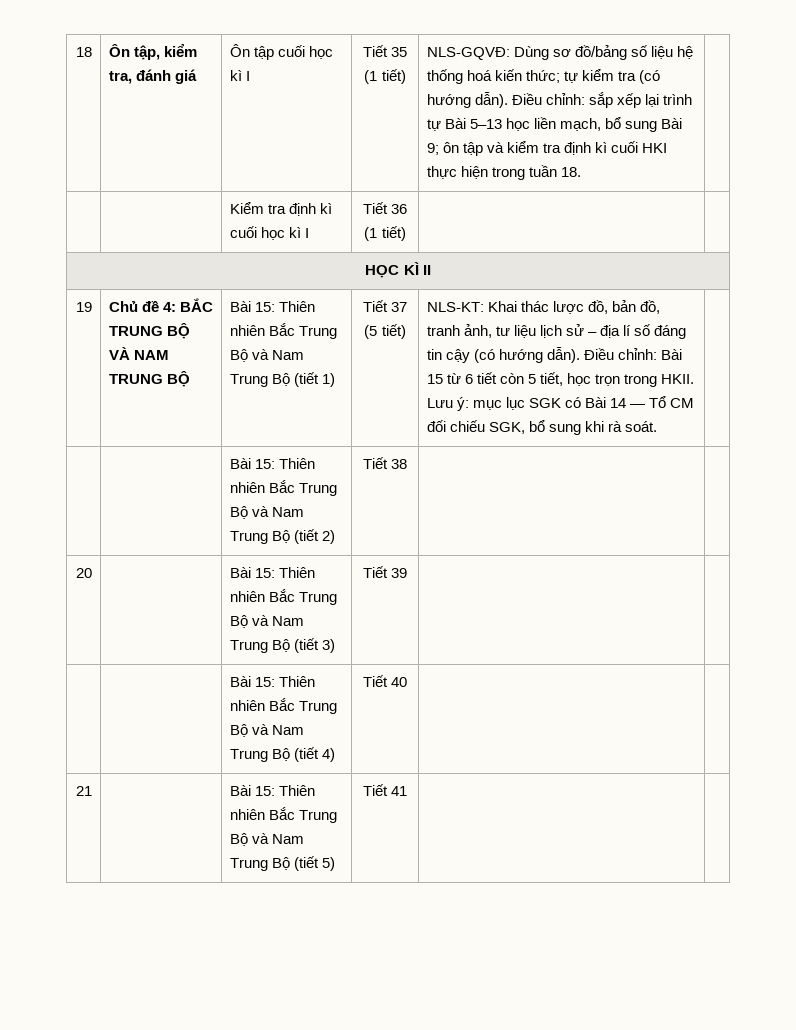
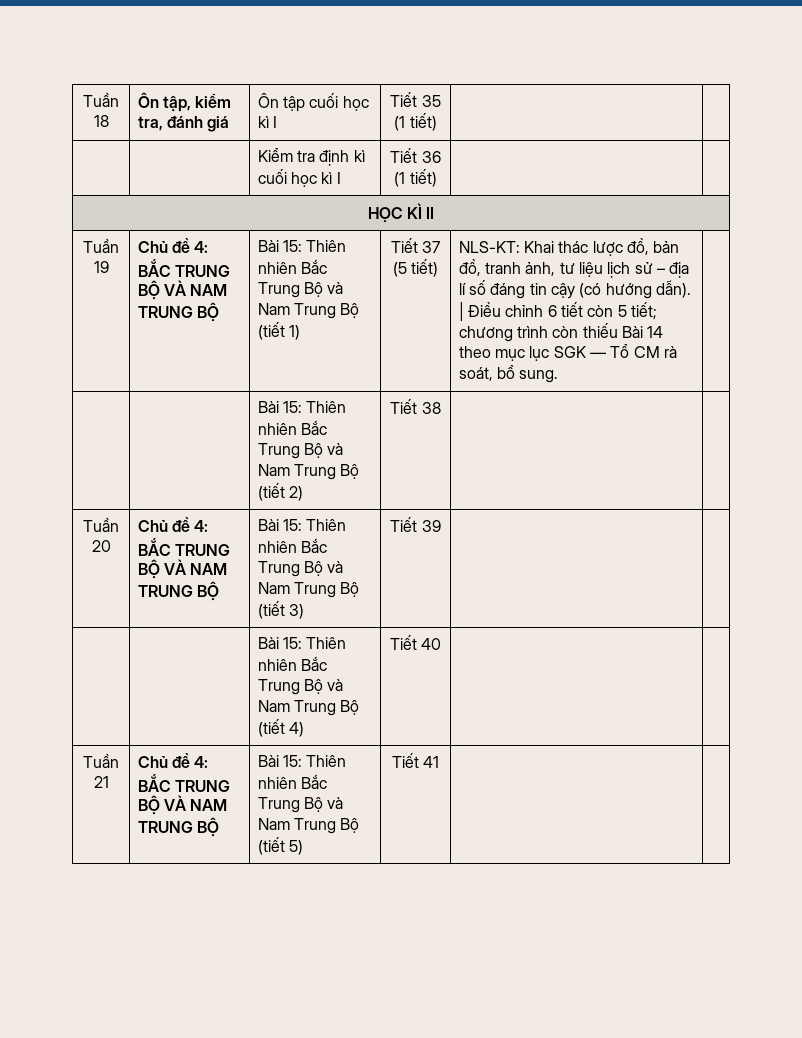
- 18
+ Tuần 18
- NLS-GQVĐ: Dùng sơ đồ/bảng số liệu hệ thống hoá kiến thức; tự kiểm tra (có hướng dẫn). Điều chỉnh: sắp xếp lại trình tự Bài 5–13 học liền mạch, bổ sung Bài 9; ôn tập và kiểm tra định kì cuối HKI thực hiện trong tuần 18.
- 19
+ Tuần 19
- Điều chỉnh: Bài 15 từ 6 tiết còn 5 tiết, học trọn trong HKII. Lưu ý: mục lục SGK có Bài 14 — Tổ CM đối chiếu SGK, bổ sung khi rà soát.
+ | Điều chỉnh 6 tiết còn 5 tiết; chương trình còn thiếu Bài 14 theo mục lục SGK — Tổ CM rà soát, bổ sung.
- 20 | | Bài 15: Thiên nhiên Bắc Trung Bộ và Nam Trung Bộ (tiết 3) | Tiết 39 | |
+ Tuần 20 | Chủ đề 4: BẮC TRUNG BỘ VÀ NAM TRUNG BỘ | Bài 15: Thiên nhiên Bắc Trung Bộ và Nam Trung Bộ (tiết 3) | Tiết 39 | |
- 21 | | Bài 15: Thiên nhiên Bắc Trung Bộ và Nam Trung Bộ (tiết 5) | Tiết 41 | |
+ Tuần 21 | Chủ đề 4: BẮC TRUNG BỘ VÀ NAM TRUNG BỘ | Bài 15: Thiên nhiên Bắc Trung Bộ và Nam Trung Bộ (tiết 5) | Tiết 41 | |

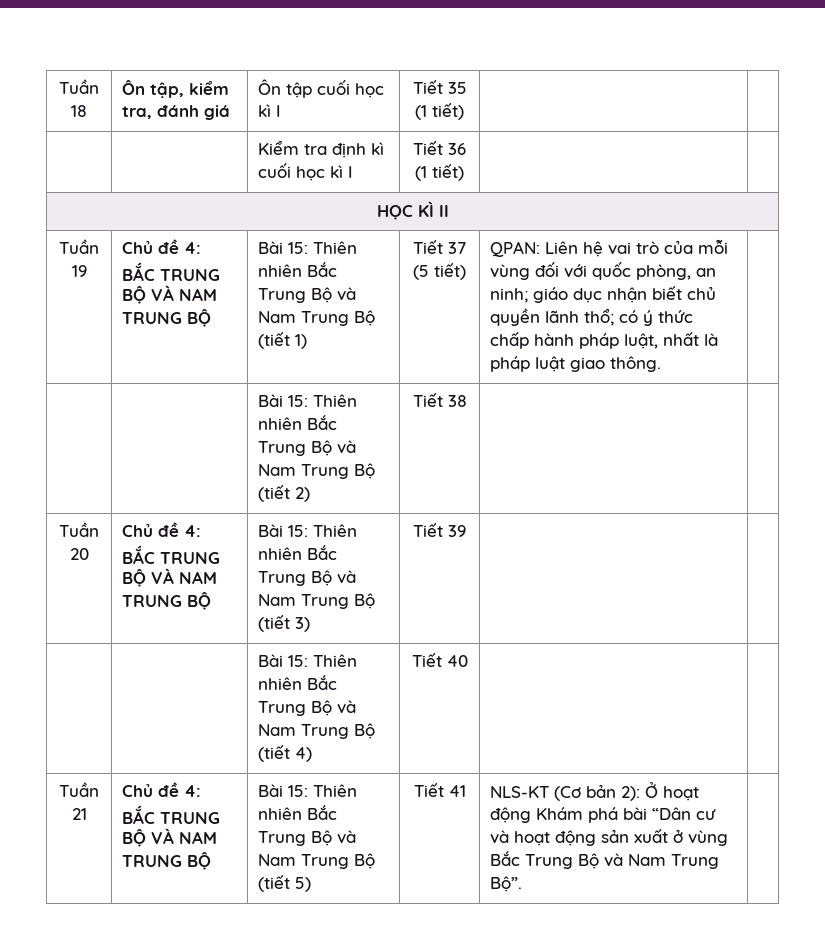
- NLS-KT: Khai thác lược đồ, bản đồ, tranh ảnh, tư liệu lịch sử – địa lí số đáng tin cậy (có hướng dẫn). | Điều chỉnh 6 tiết còn 5 tiết; chương trình còn thiếu Bài 14 theo mục lục SGK — Tổ CM rà soát, bổ sung.
+ QPAN: Liên hệ vai trò của mỗi vùng đối với quốc phòng, an ninh; giáo dục nhận biết chủ quyền lãnh thổ; có ý thức chấp hành pháp luật, nhất là pháp luật giao thông.
+ NLS-KT (Cơ bản 2): Ở hoạt động Khám phá bài “Dân cư và hoạt động sản xuất ở vùng Bắc Trung Bộ và Nam Trung Bộ”.

